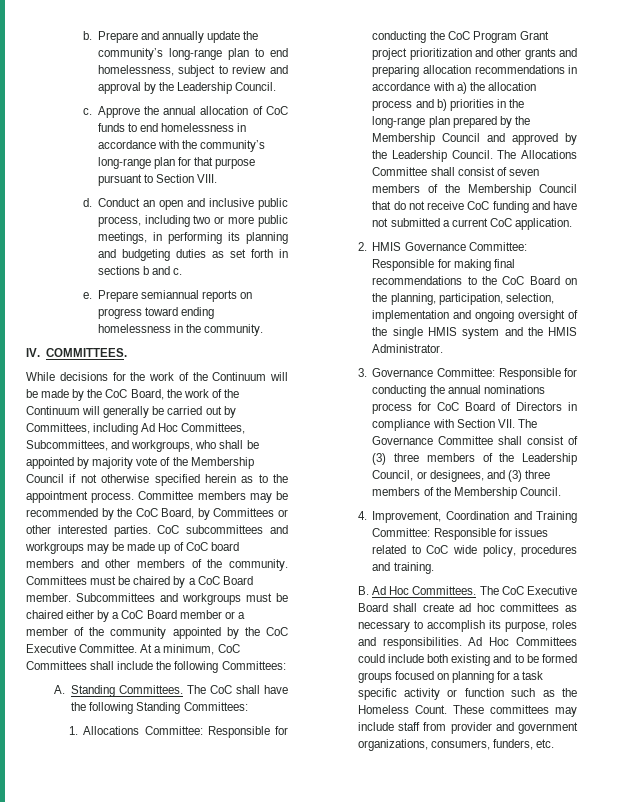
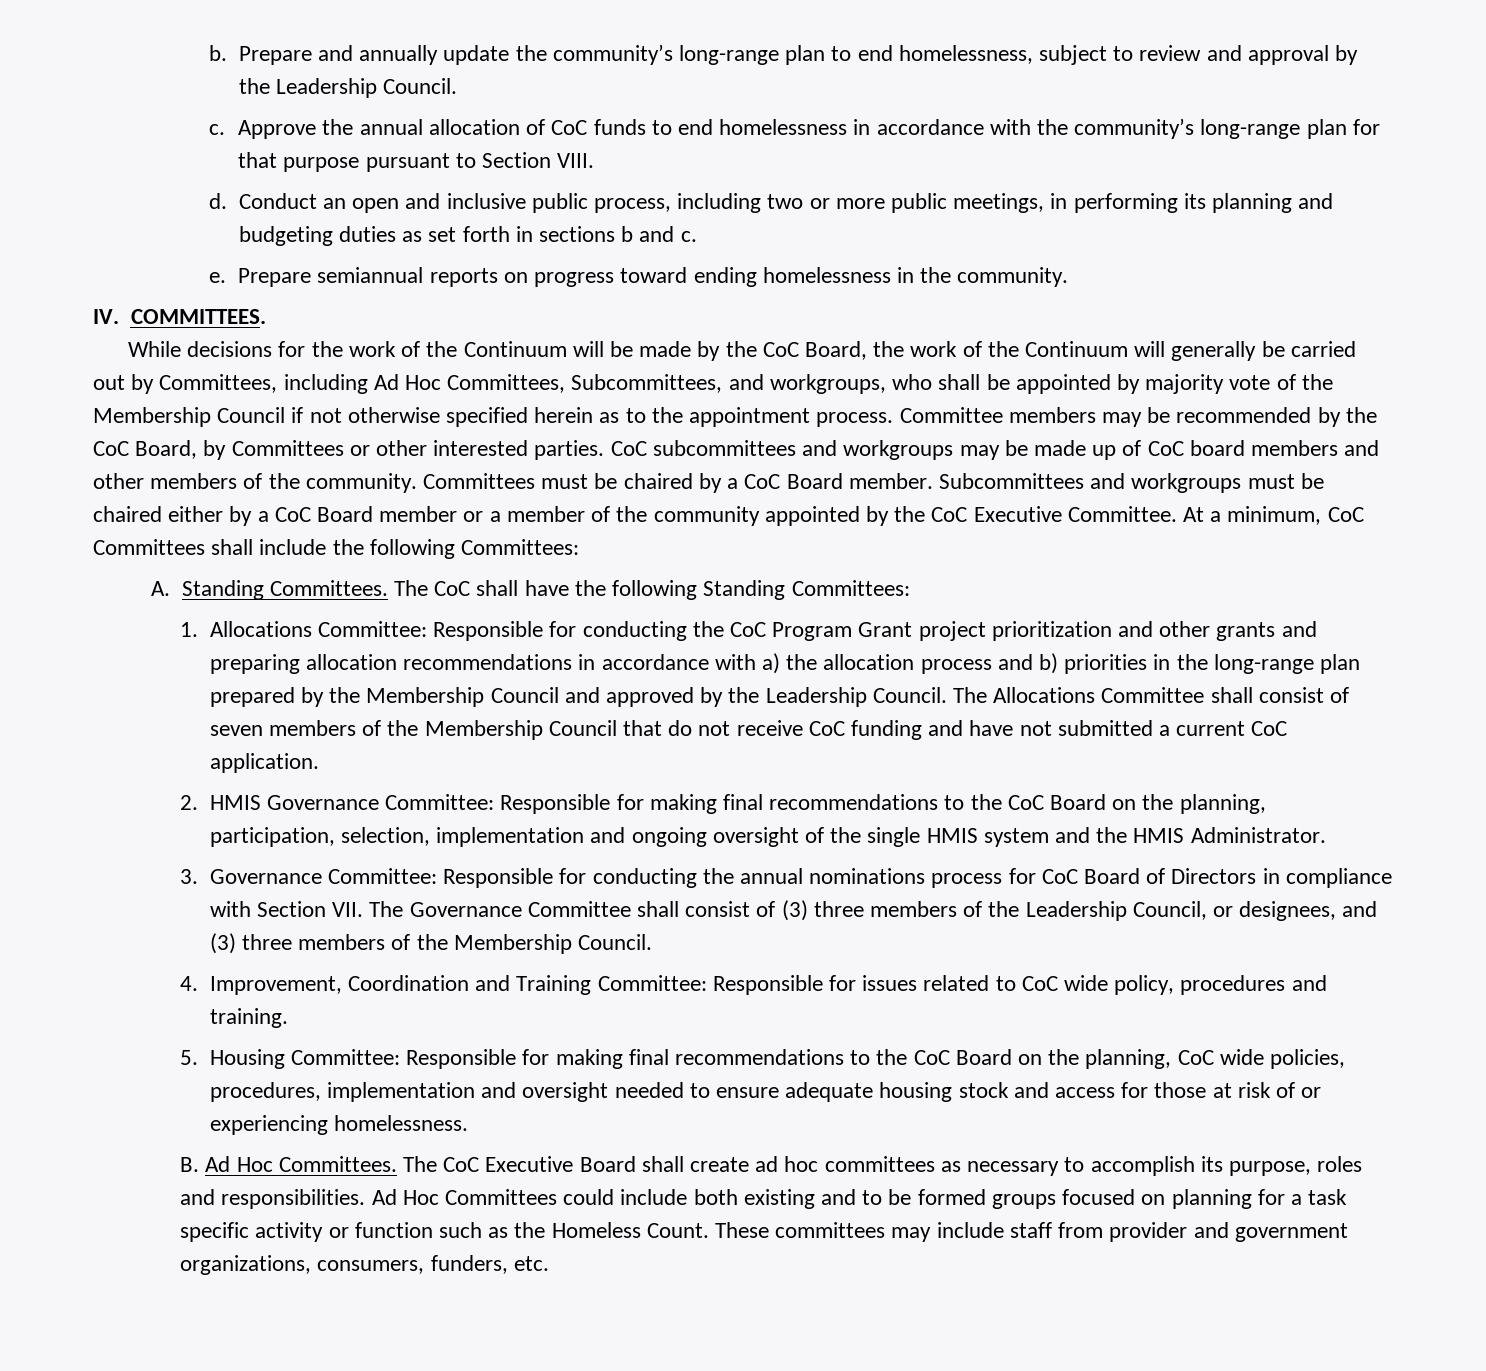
+ 5. Housing Committee: Responsible for making final recommendations to the CoC Board on the planning, CoC wide policies, procedures, implementation and oversight needed to ensure adequate housing stock and access for those at risk of or experiencing homelessness.

